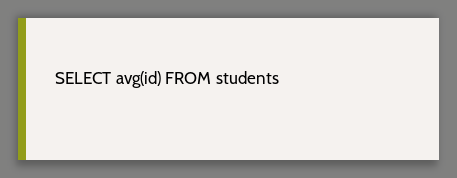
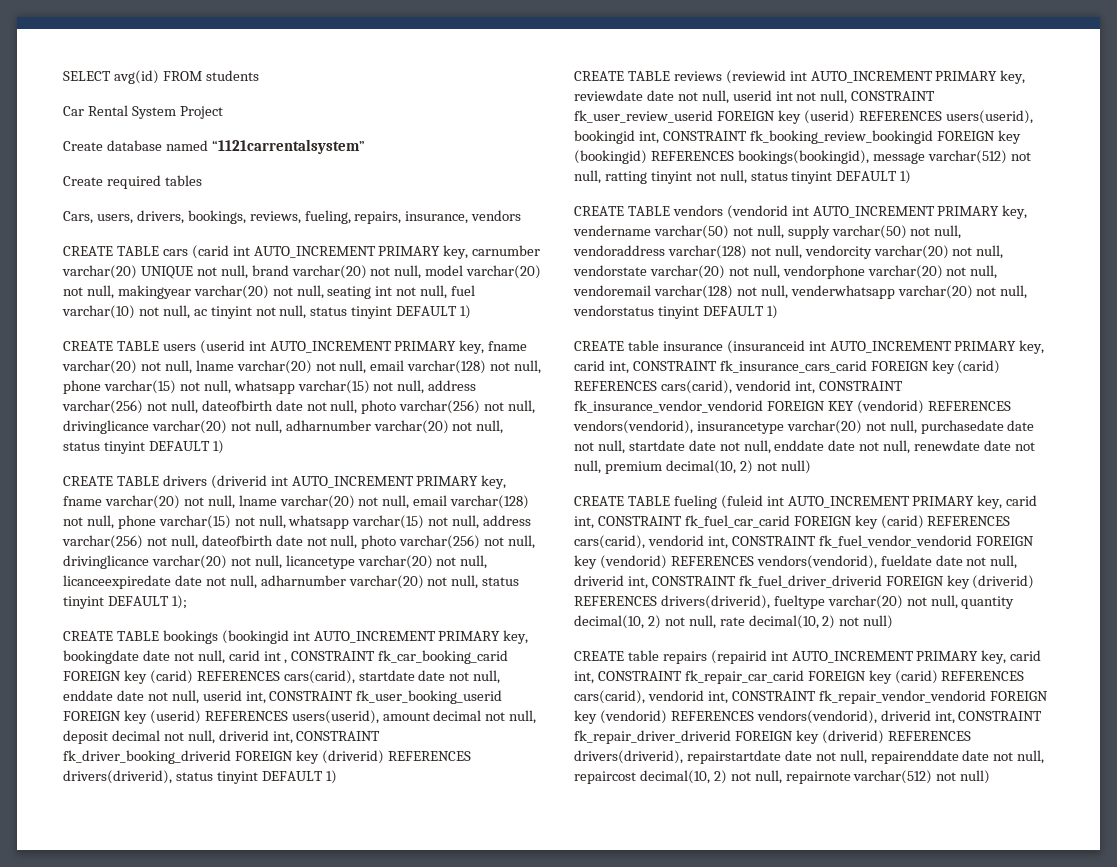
+ Car Rental System Project
+ Create database named “1121carrentalsystem”
+ Create required tables
+ Cars, users, drivers, bookings, reviews, fueling, repairs, insurance, vendors
+ CREATE TABLE cars (carid int AUTO_INCREMENT PRIMARY key, carnumber varchar(20) UNIQUE not null, brand varchar(20) not null, model varchar(20) not null, makingyear varchar(20) not null, seating int not null, fuel varchar(10) not null, ac tinyint not null, status tinyint DEFAULT 1)
+ CREATE TABLE users (userid int AUTO_INCREMENT PRIMARY key, fname varchar(20) not null, lname varchar(20) not null, email varchar(128) not null, phone varchar(15) not null, whatsapp varchar(15) not null, address varchar(256) not null, dateofbirth date not null, photo varchar(256) not null, drivinglicance varchar(20) not null, adharnumber varchar(20) not null, status tinyint DEFAULT 1)
+ CREATE TABLE drivers (driverid int AUTO_INCREMENT PRIMARY key, fname varchar(20) not null, lname varchar(20) not null, email varchar(128) not null, phone varchar(15) not null, whatsapp varchar(15) not null, address varchar(256) not null, dateofbirth date not null, photo varchar(256) not null, drivinglicance varchar(20) not null, licancetype varchar(20) not null, licanceexpiredate date not null, adharnumber varchar(20) not null, status tinyint DEFAULT 1);
+ CREATE TABLE bookings (bookingid int AUTO_INCREMENT PRIMARY key, bookingdate date not null, carid int , CONSTRAINT fk_car_booking_carid FOREIGN key (carid) REFERENCES cars(carid), startdate date not null, enddate date not null, userid int, CONSTRAINT fk_user_booking_userid FOREIGN key (userid) REFERENCES users(userid), amount decimal not null, deposit decimal not null, driverid int, CONSTRAINT fk_driver_booking_driverid FOREIGN key (driverid) REFERENCES drivers(driverid), status tinyint DEFAULT 1)
+ CREATE TABLE reviews (reviewid int AUTO_INCREMENT PRIMARY key, reviewdate date not null, userid int not null, CONSTRAINT fk_user_review_userid FOREIGN key (userid) REFERENCES users(userid), bookingid int, CONSTRAINT fk_booking_review_bookingid FOREIGN key (bookingid) REFERENCES bookings(bookingid), message varchar(512) not null, ratting tinyint not null, status tinyint DEFAULT 1)
+ CREATE TABLE vendors (vendorid int AUTO_INCREMENT PRIMARY key, vendername varchar(50) not null, supply varchar(50) not null, vendoraddress varchar(128) not null, vendorcity varchar(20) not null, vendorstate varchar(20) not null, vendorphone varchar(20) not null, vendoremail varchar(128) not null, venderwhatsapp varchar(20) not null, vendorstatus tinyint DEFAULT 1)
+ CREATE table insurance (insuranceid int AUTO_INCREMENT PRIMARY key, carid int, CONSTRAINT fk_insurance_cars_carid FOREIGN key (carid) REFERENCES cars(carid), vendorid int, CONSTRAINT fk_insurance_vendor_vendorid FOREIGN KEY (vendorid) REFERENCES vendors(vendorid), insurancetype varchar(20) not null, purchasedate date not null, startdate date not null, enddate date not null, renewdate date not null, premium decimal(10, 2) not null)
+ CREATE TABLE fueling (fuleid int AUTO_INCREMENT PRIMARY key, carid int, CONSTRAINT fk_fuel_car_carid FOREIGN key (carid) REFERENCES cars(carid), vendorid int, CONSTRAINT fk_fuel_vendor_vendorid FOREIGN key (vendorid) REFERENCES vendors(vendorid), fueldate date not null, driverid int, CONSTRAINT fk_fuel_driver_driverid FOREIGN key (driverid) REFERENCES drivers(driverid), fueltype varchar(20) not null, quantity decimal(10, 2) not null, rate decimal(10, 2) not null)
+ CREATE table repairs (repairid int AUTO_INCREMENT PRIMARY key, carid int, CONSTRAINT fk_repair_car_carid FOREIGN key (carid) REFERENCES cars(carid), vendorid int, CONSTRAINT fk_repair_vendor_vendorid FOREIGN key (vendorid) REFERENCES vendors(vendorid), driverid int, CONSTRAINT fk_repair_driver_driverid FOREIGN key (driverid) REFERENCES drivers(driverid), repairstartdate date not null, repairenddate date not null, repaircost decimal(10, 2) not null, repairnote varchar(512) not null)

